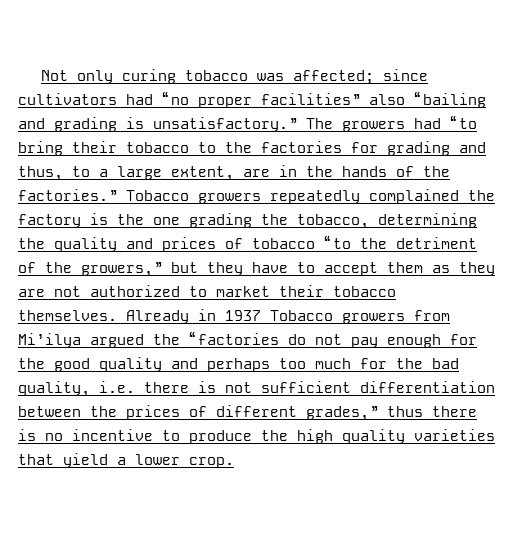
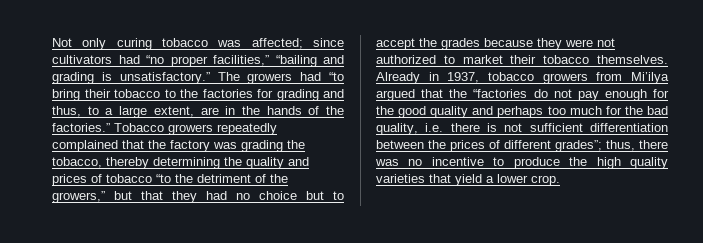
- Not only curing tobacco was affected; since cultivators had “no proper facilities” also “bailing and grading is unsatisfactory.”
+ Not only curing tobacco was affected; since cultivators had “no proper facilities,” “bailing and grading is unsatisfactory.”
- Tobacco growers repeatedly complained the factory is the one grading the tobacco, determining the quality and prices of tobacco “to the detriment of the growers,” but they have to accept them as they are not authorized to market their tobacco themselves.
+ Tobacco growers repeatedly complained that the factory was grading the tobacco, thereby determining the quality and prices of tobacco “to the detriment of the growers,” but that they had no choice but to accept the grades because they were not authorized to market their tobacco themselves.
- Already in 1937 Tobacco growers from Mi’ilya argued the “factories do not pay enough for the good quality and perhaps too much for the bad quality, i.e. there is not sufficient differentiation between the prices of different grades,” thus there is no incentive to produce the high quality varieties that yield a lower crop.
+ Already in 1937, tobacco growers from Mi’ilya argued that the “factories do not pay enough for the good quality and perhaps too much for the bad quality, i.e. there is not sufficient differentiation between the prices of different grades”; thus, there was no incentive to produce the high quality varieties that yield a lower crop.

